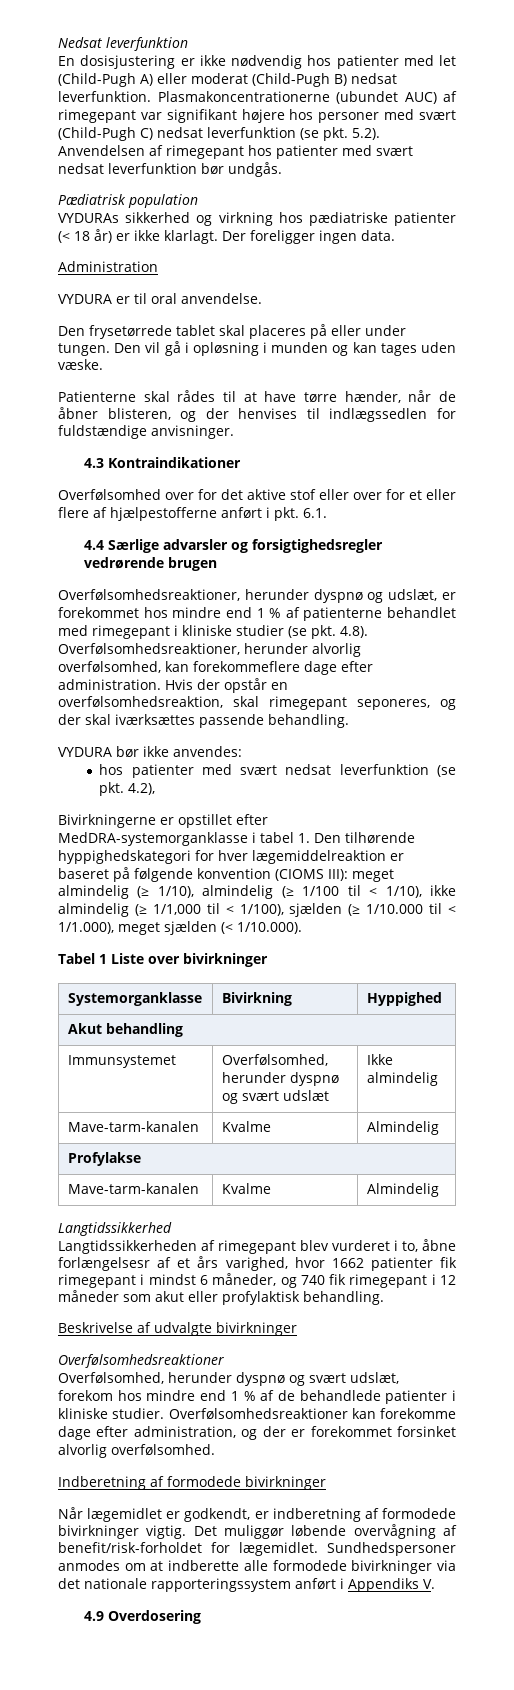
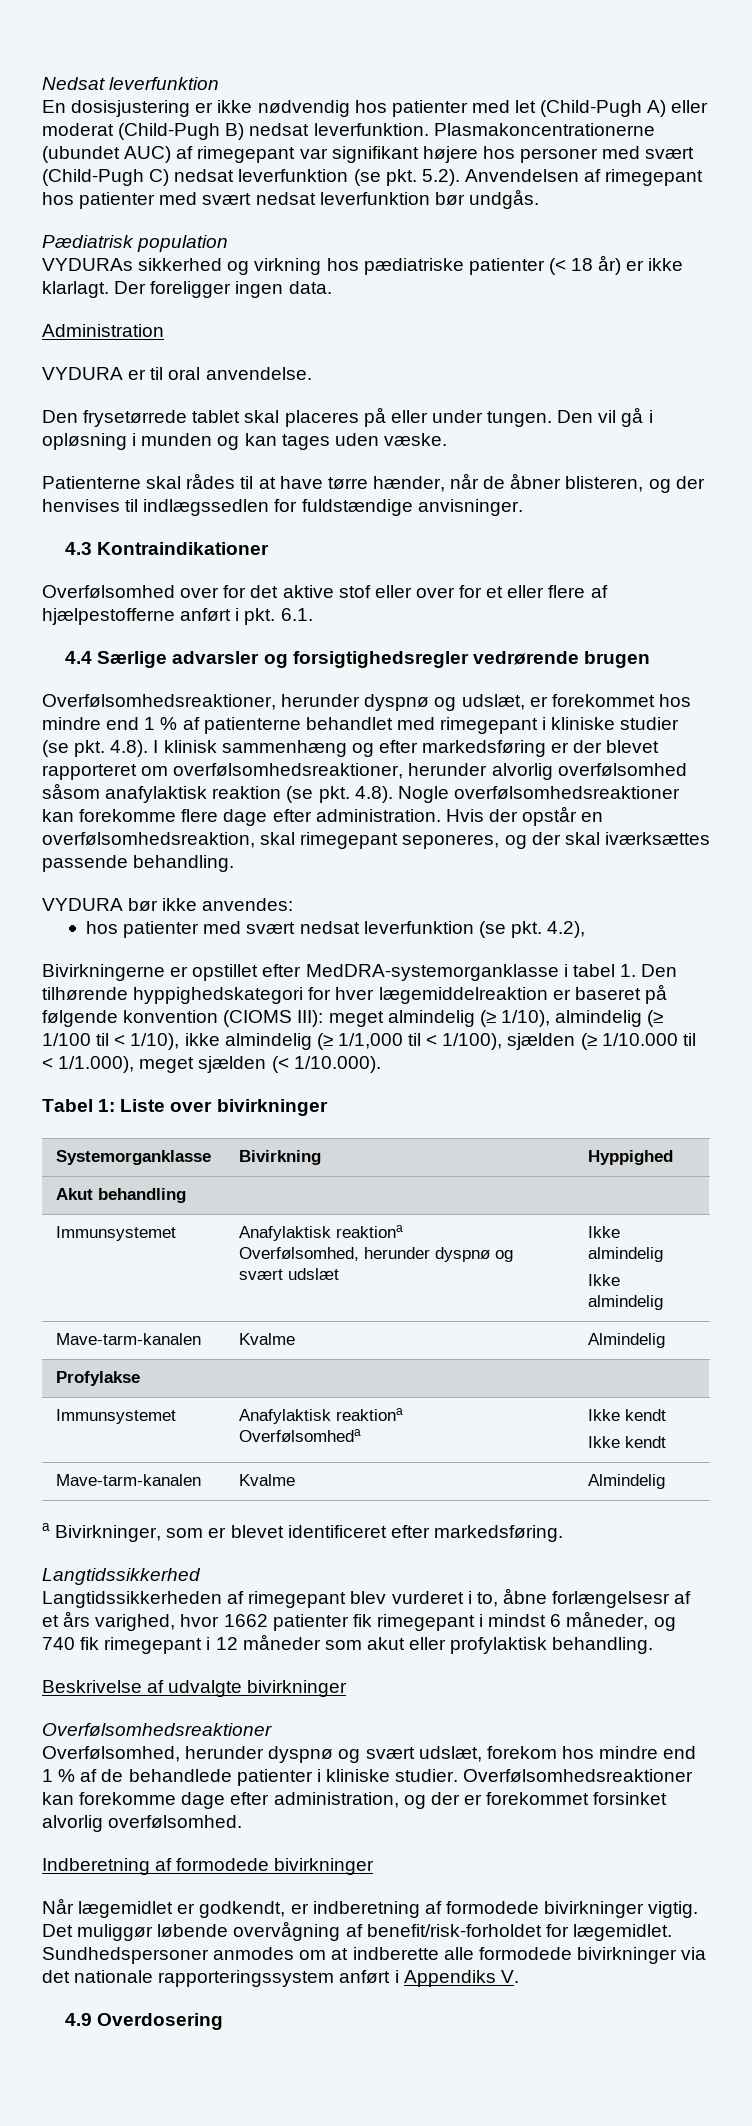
- Overfølsomhedsreaktioner, herunder dyspnø og udslæt, er forekommet hos mindre end 1 % af patienterne behandlet med rimegepant i kliniske studier (se pkt. 4.8). Overfølsomhedsreaktioner, herunder alvorlig overfølsomhed, kan forekommeflere dage efter administration.
+ Overfølsomhedsreaktioner, herunder dyspnø og udslæt, er forekommet hos mindre end 1 % af patienterne behandlet med rimegepant i kliniske studier (se pkt. 4.8). I klinisk sammenhæng og efter markedsføring er der blevet rapporteret om overfølsomhedsreaktioner, herunder alvorlig overfølsomhed såsom anafylaktisk reaktion (se pkt. 4.8). Nogle overfølsomhedsreaktioner kan forekomme flere dage efter administration.
- Tabel 1 Liste over bivirkninger
+ Tabel 1: Liste over bivirkninger
  Akut behandling
- Immunsystemet | Overfølsomhed, herunder dyspnø og svært udslæt | Ikke almindelig
+ Immunsystemet | Anafylaktisk reaktiona
+ Overfølsomhed, herunder dyspnø og svært udslæt | Ikke almindelig
+ Ikke almindelig
  Profylakse
+ Immunsystemet | Anafylaktisk reaktiona
+ Overfølsomheda | Ikke kendt
+ Ikke kendt
  Mave-tarm-kanalen | Kvalme | Almindelig
+ a Bivirkninger, som er blevet identificeret efter markedsføring.

